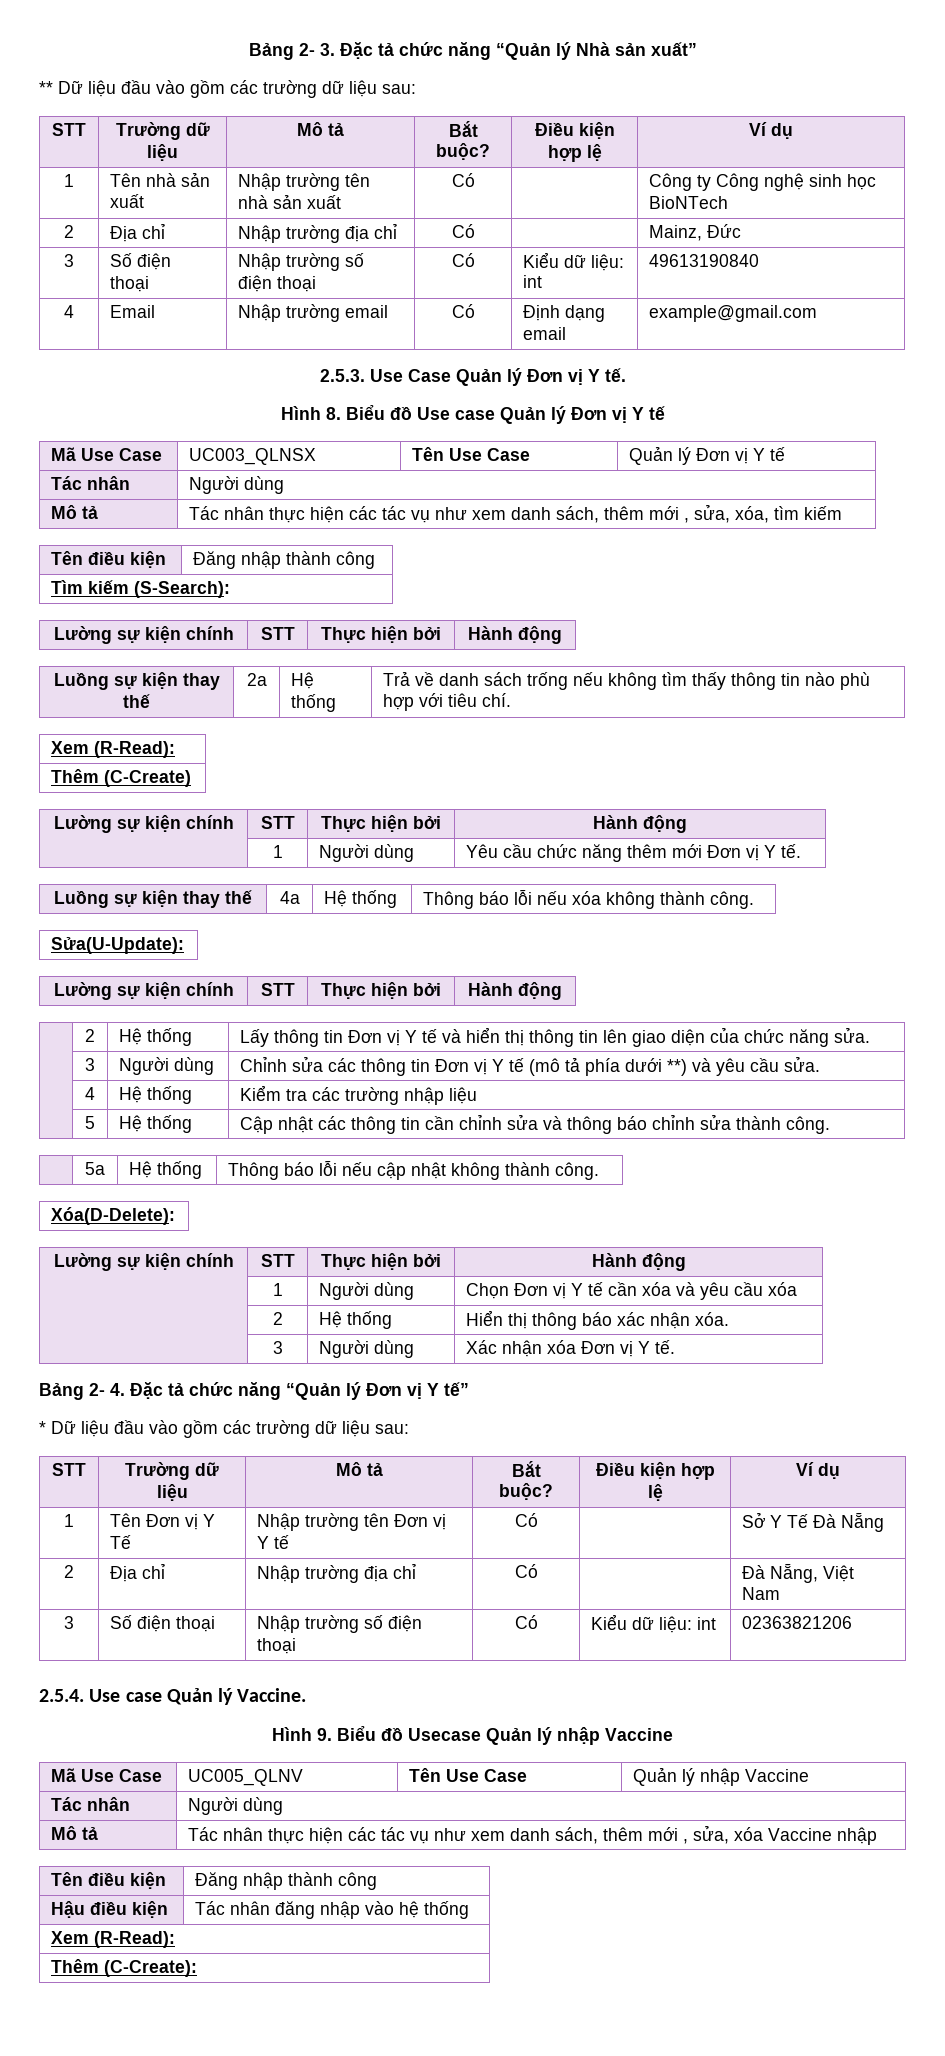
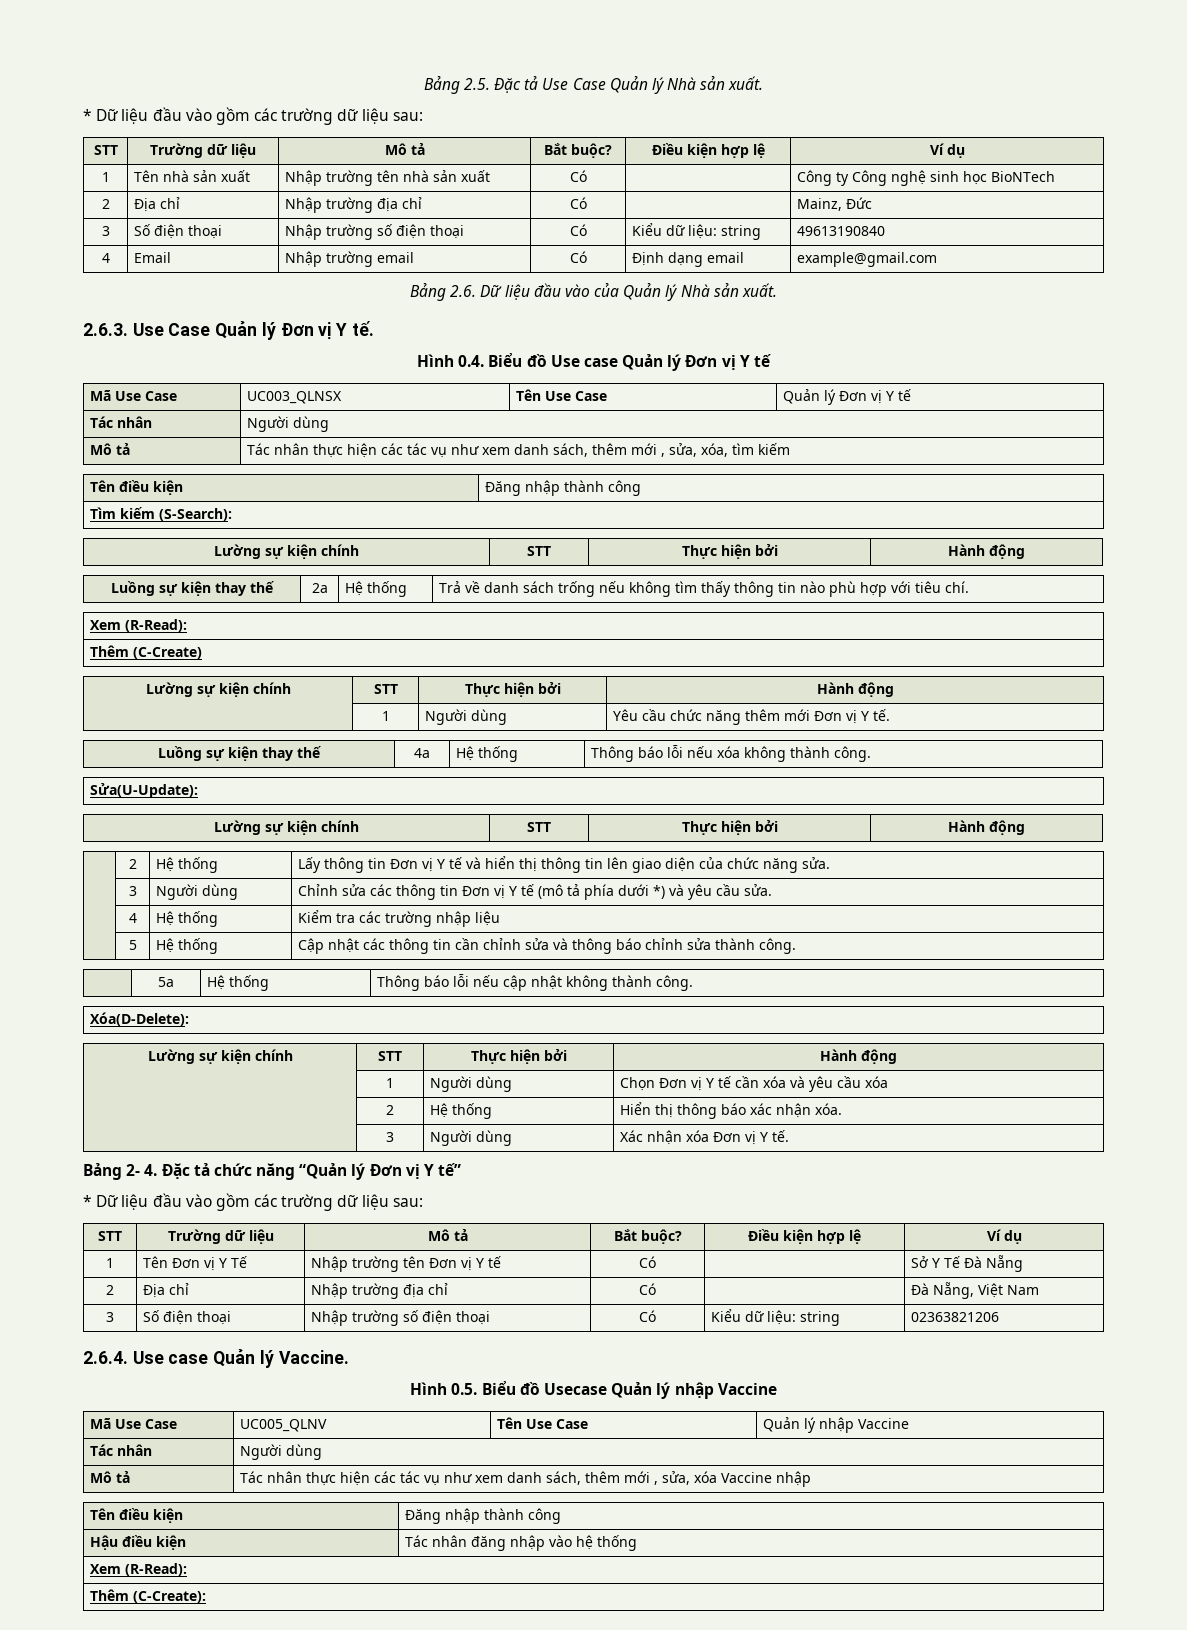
- Bảng 2- 3. Đặc tả chức năng “Quản lý Nhà sản xuất”
- ** Dữ liệu đầu vào gồm các trường dữ liệu sau:
+ Bảng 2.5. Đặc tả Use Case Quản lý Nhà sản xuất.
+ * Dữ liệu đầu vào gồm các trường dữ liệu sau:
- 3 | Số điện thoại | Nhập trường số điện thoại | Có | Kiểu dữ liệu: int | 49613190840
+ 3 | Số điện thoại | Nhập trường số điện thoại | Có | Kiểu dữ liệu: string | 49613190840
- 2.5.3. Use Case Quản lý Đơn vị Y tế.
+ Bảng 2.6. Dữ liệu đầu vào của Quản lý Nhà sản xuất.
+ 2.6.3. Use Case Quản lý Đơn vị Y tế.
- Hình 8. Biểu đồ Use case Quản lý Đơn vị Y tế
+ Hình 0.4. Biểu đồ Use case Quản lý Đơn vị Y tế
- | 3 | Người dùng | Chỉnh sửa các thông tin Đơn vị Y tế (mô tả phía dưới **) và yêu cầu sửa.
+ | 3 | Người dùng | Chỉnh sửa các thông tin Đơn vị Y tế (mô tả phía dưới *) và yêu cầu sửa.
- 3 | Số điện thoại | Nhập trường số điện thoại | Có | Kiểu dữ liệu: int | 02363821206
+ 3 | Số điện thoại | Nhập trường số điện thoại | Có | Kiểu dữ liệu: string | 02363821206
- 2.5.4. Use case Quản lý Vaccine.
+ 2.6.4. Use case Quản lý Vaccine.
- Hình 9. Biểu đồ Usecase Quản lý nhập Vaccine
+ Hình 0.5. Biểu đồ Usecase Quản lý nhập Vaccine

